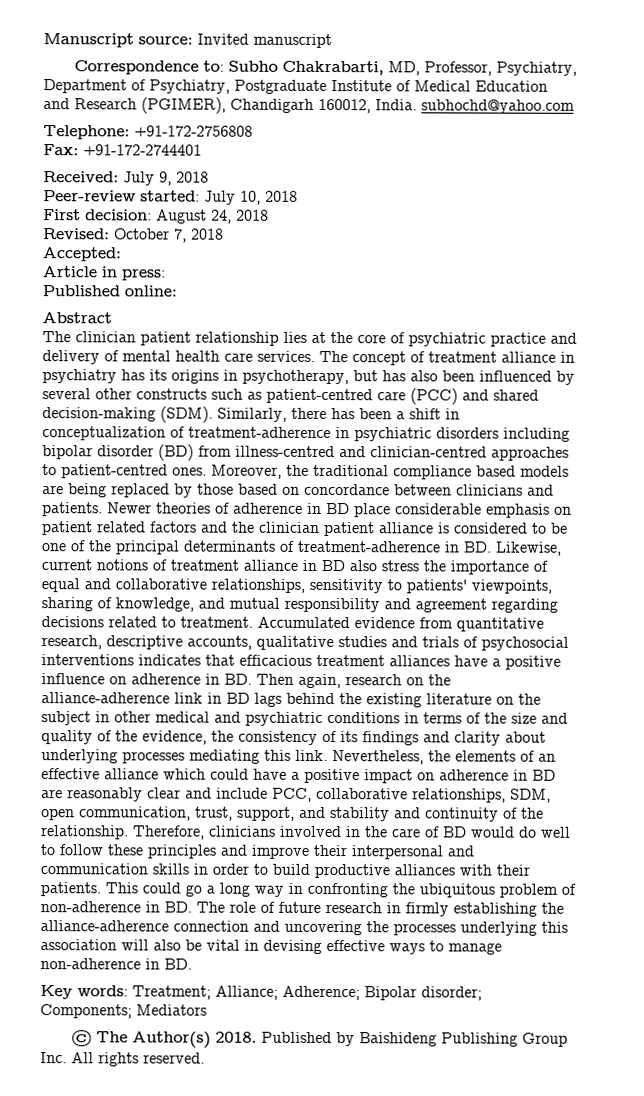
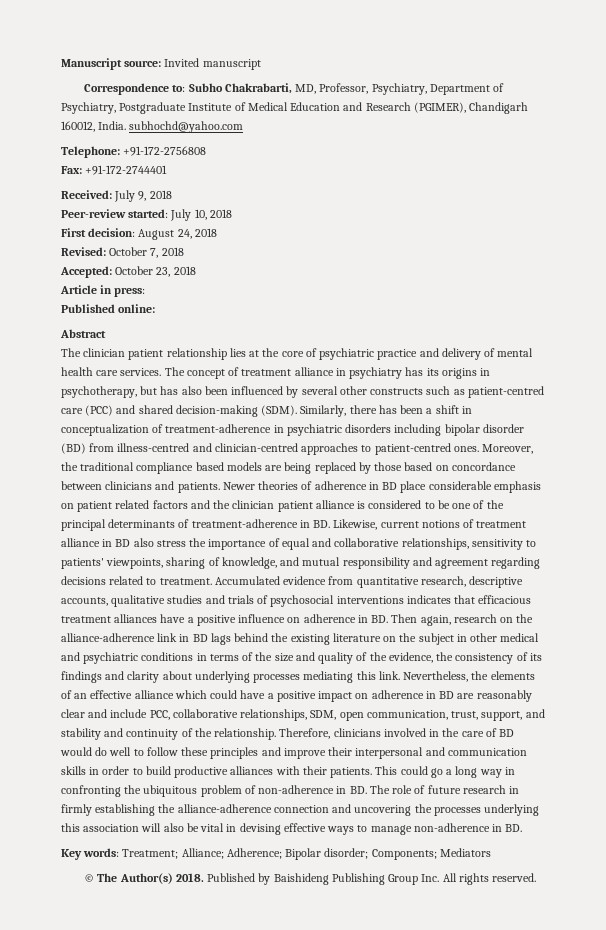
- Accepted:
+ Accepted: October 23, 2018

